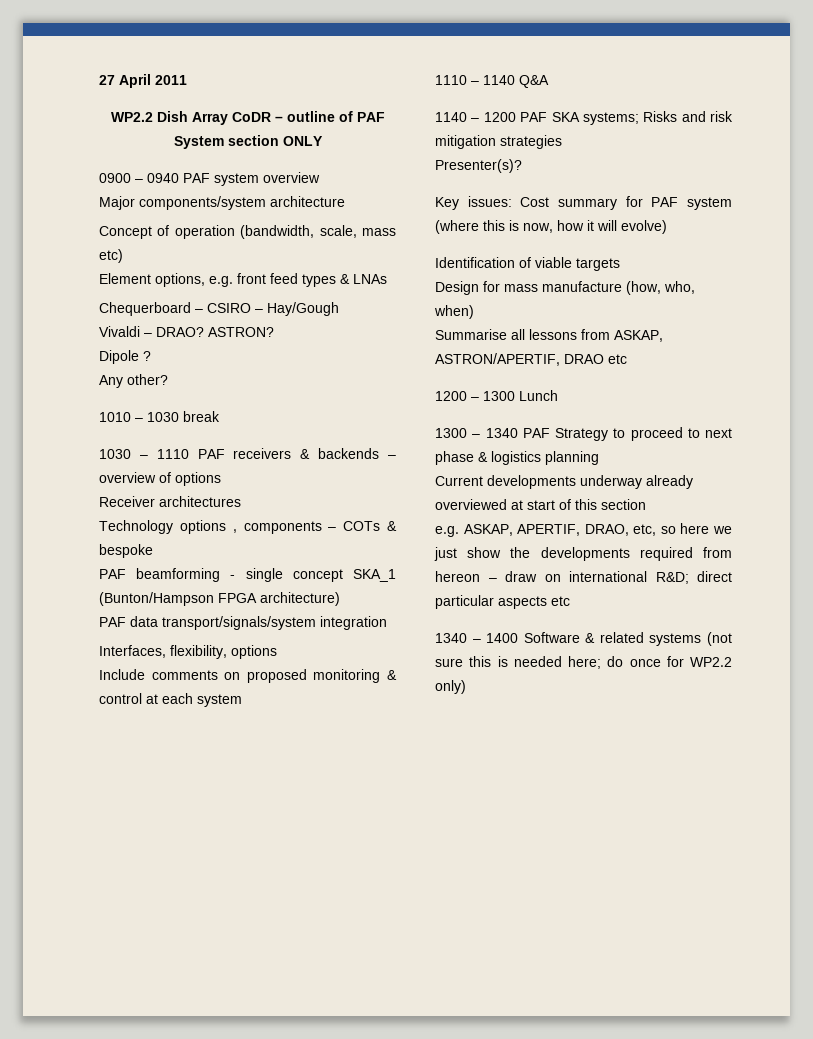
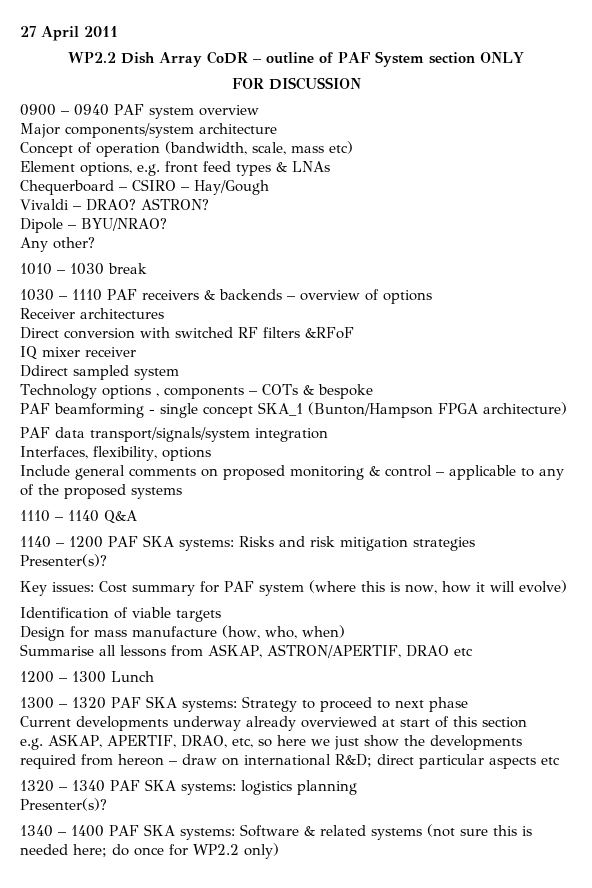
+ FOR DISCUSSION
- Dipole ?
+ Dipole – BYU/NRAO?
+ Direct conversion with switched RF filters &RFoF
+ IQ mixer receiver
+ Ddirect sampled system
- Include comments on proposed monitoring & control at each system
+ Include general comments on proposed monitoring & control – applicable to any of the proposed systems
- 1140 – 1200 PAF SKA systems; Risks and risk mitigation strategies
+ 1140 – 1200 PAF SKA systems: Risks and risk mitigation strategies
- 1300 – 1340 PAF Strategy to proceed to next phase & logistics planning
+ 1300 – 1320 PAF SKA systems: Strategy to proceed to next phase
+ 1320 – 1340 PAF SKA systems: logistics planning
+ Presenter(s)?
- 1340 – 1400 Software & related systems (not sure this is needed here; do once for WP2.2 only)
+ 1340 – 1400 PAF SKA systems: Software & related systems (not sure this is needed here; do once for WP2.2 only)

